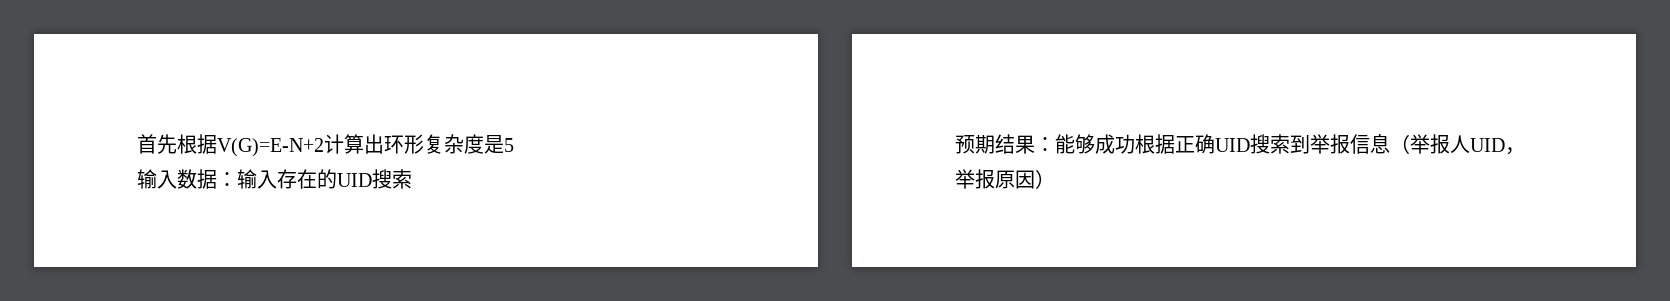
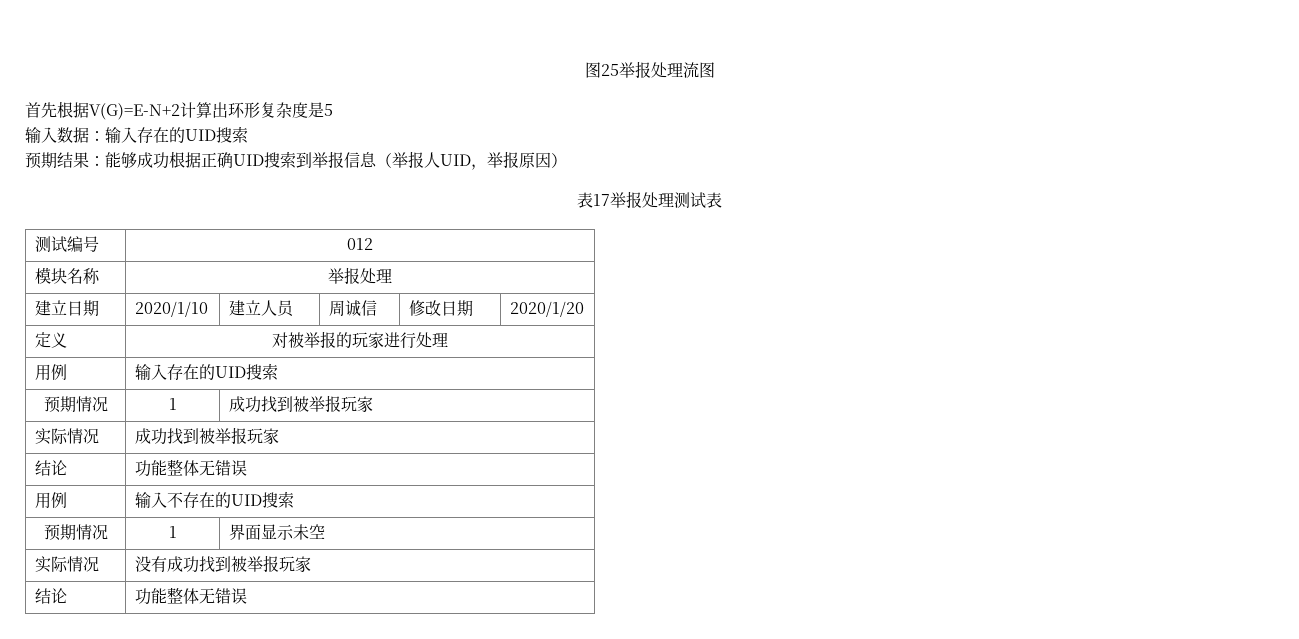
+ 图25举报处理流图
+ 表17举报处理测试表
+ 测试编号 | 012
+ 模块名称 | 举报处理
+ 建立日期 | 2020/1/10 | 建立人员 | 周诚信 | 修改日期 | 2020/1/20
+ 定义 | 对被举报的玩家进行处理
+ 用例 | 输入存在的UID搜索
+ 预期情况 | 1 | 成功找到被举报玩家
+ 实际情况 | 成功找到被举报玩家
+ 结论 | 功能整体无错误
+ 用例 | 输入不存在的UID搜索
+ 预期情况 | 1 | 界面显示未空
+ 实际情况 | 没有成功找到被举报玩家
+ 结论 | 功能整体无错误

